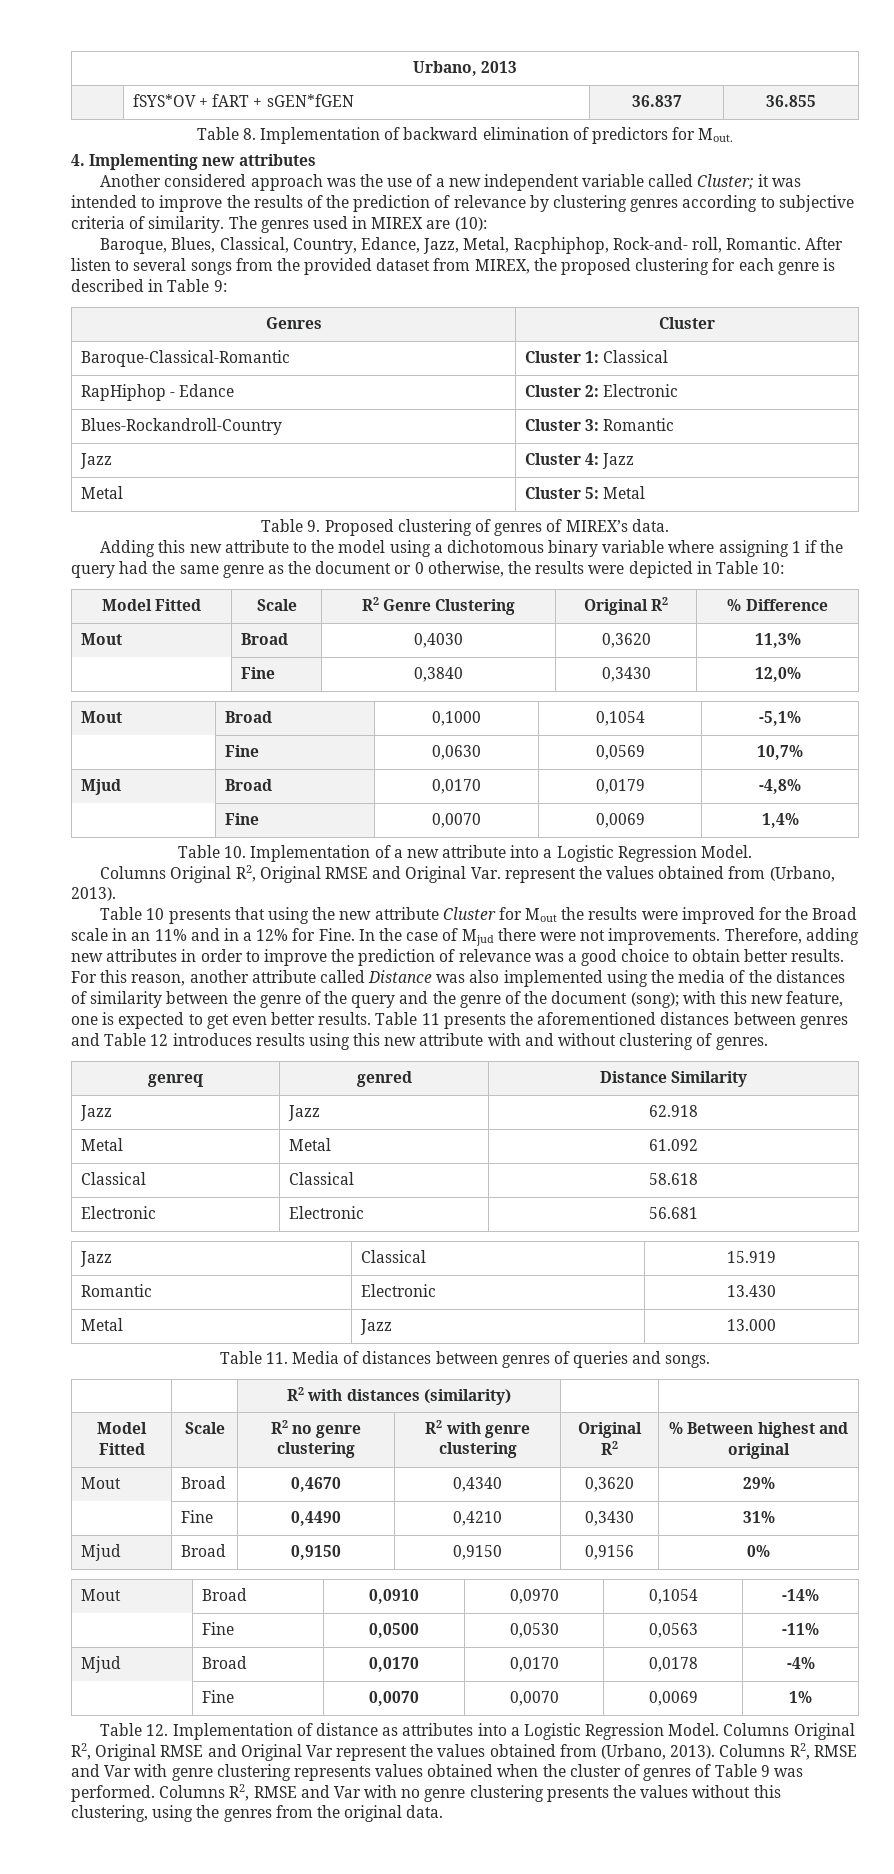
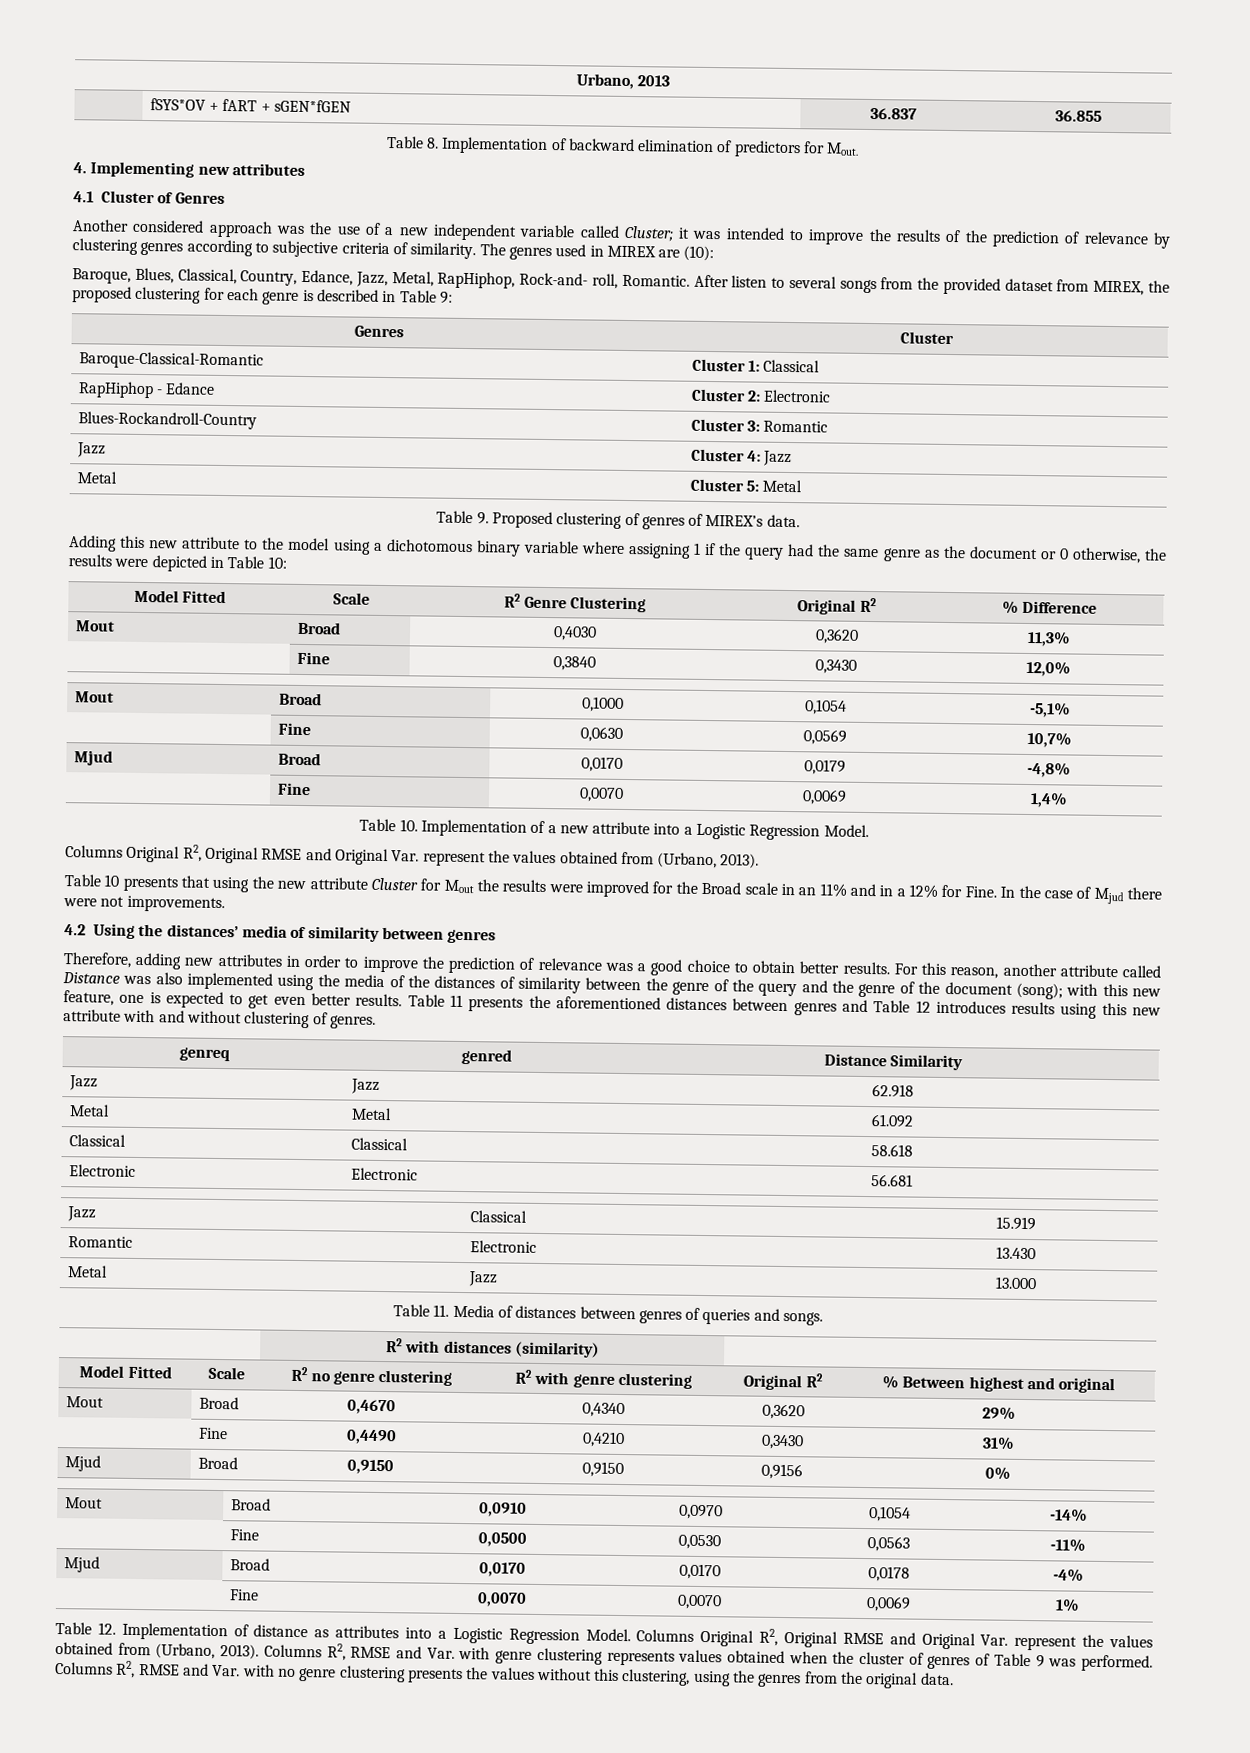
+ 4.1 Cluster of Genres
- Baroque, Blues, Classical, Country, Edance, Jazz, Metal, Racphiphop, Rock-and- roll, Romantic.
+ Baroque, Blues, Classical, Country, Edance, Jazz, Metal, RapHiphop, Rock-and- roll, Romantic.
- In the case of Mjud there were not improvements. Therefore, adding new attributes in order to improve the prediction of relevance was a good choice to obtain better results.
+ In the case of Mjud there were not improvements.
+ 4.2 Using the distances’ media of similarity between genres
+ Therefore, adding new attributes in order to improve the prediction of relevance was a good choice to obtain better results.
- Table 12. Implementation of distance as attributes into a Logistic Regression Model. Columns Original R2, Original RMSE and Original Var represent the values obtained from (Urbano, 2013).
+ Table 12. Implementation of distance as attributes into a Logistic Regression Model. Columns Original R2, Original RMSE and Original Var. represent the values obtained from (Urbano, 2013).
- Columns R2, RMSE and Var with genre clustering represents values obtained when the cluster of genres of Table 9 was performed.
+ Columns R2, RMSE and Var. with genre clustering represents values obtained when the cluster of genres of Table 9 was performed.
- Columns R2, RMSE and Var with no genre clustering presents the values without this clustering, using the genres from the original data.
+ Columns R2, RMSE and Var. with no genre clustering presents the values without this clustering, using the genres from the original data.

